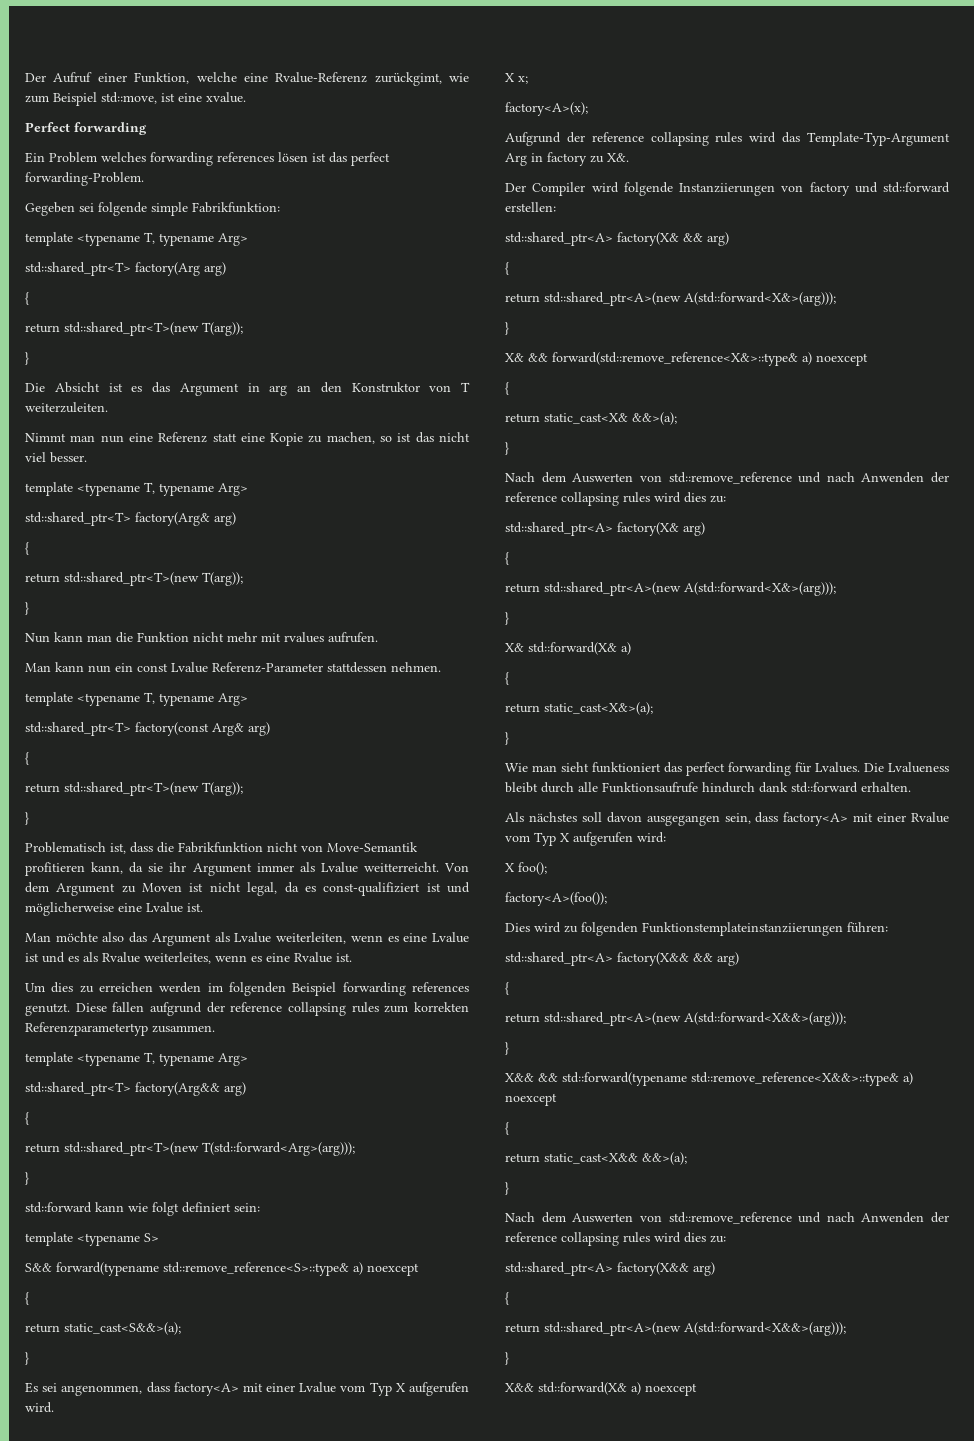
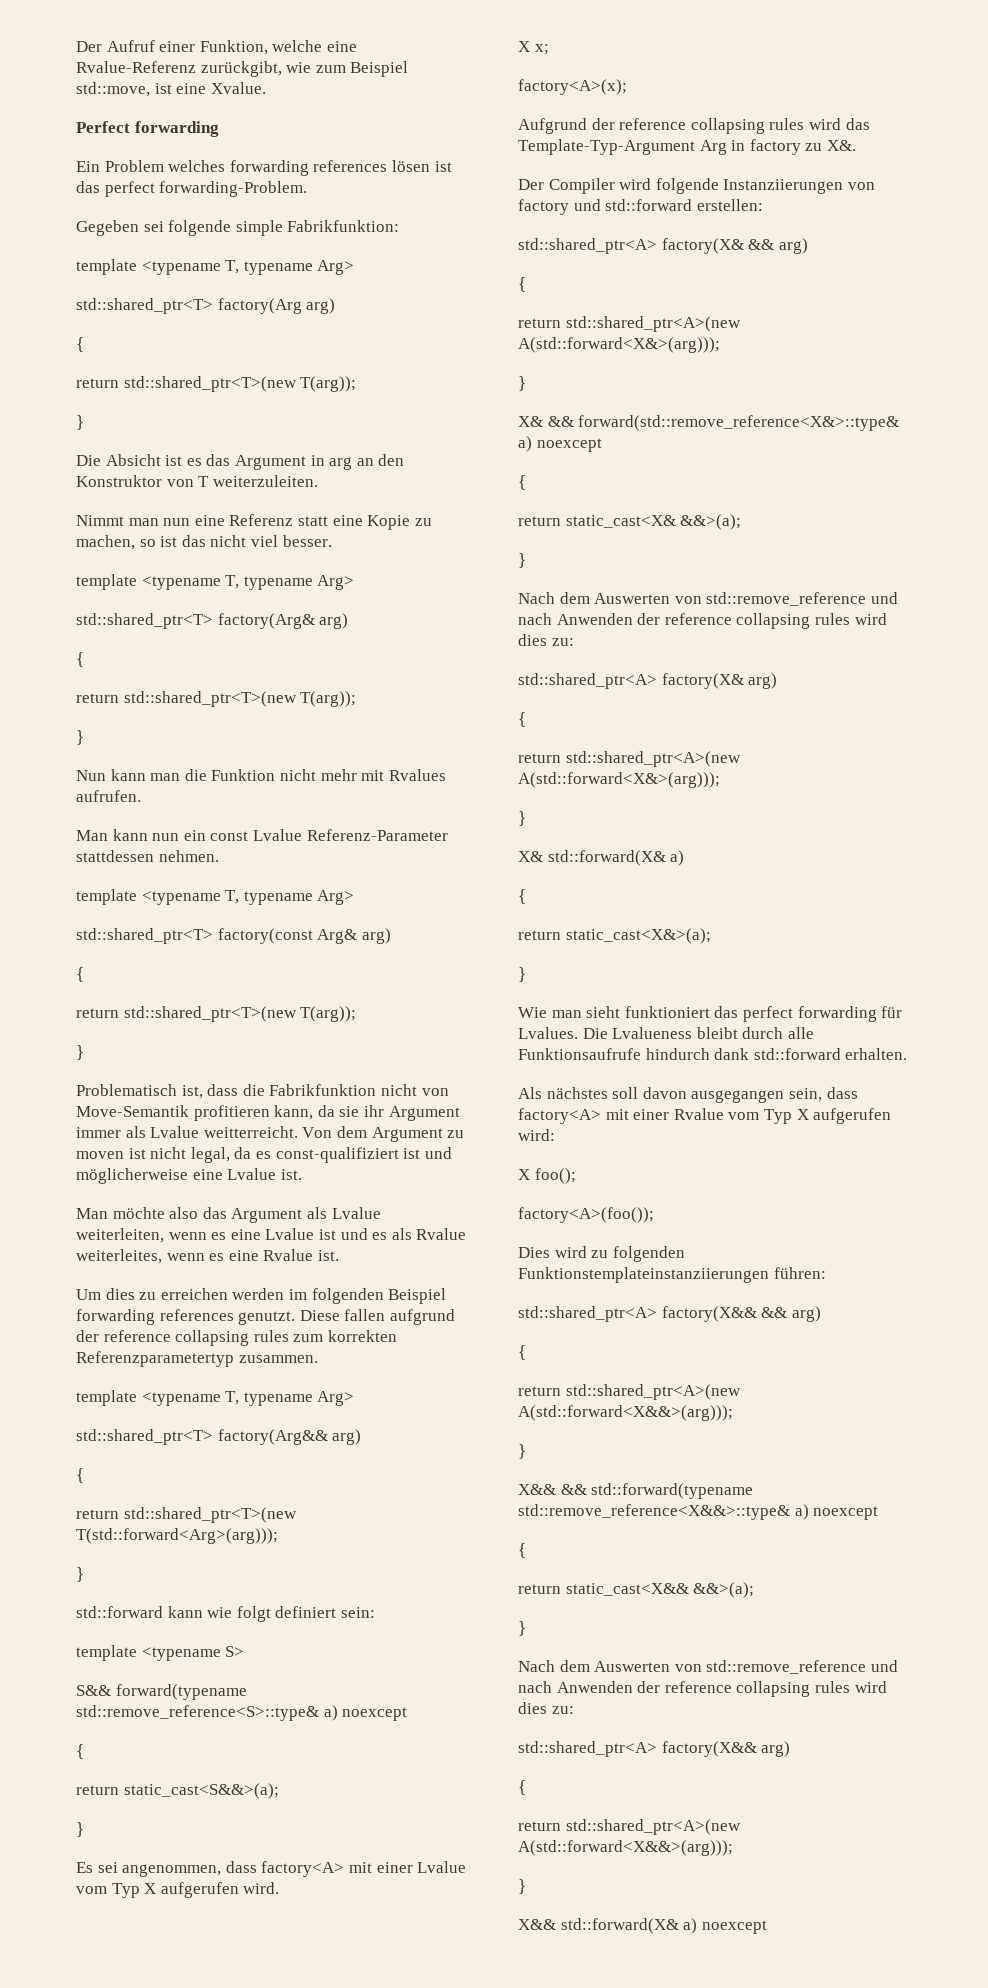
- Der Aufruf einer Funktion, welche eine Rvalue-Referenz zurückgimt, wie zum Beispiel std::move, ist eine xvalue.
+ Der Aufruf einer Funktion, welche eine Rvalue-Referenz zurückgibt, wie zum Beispiel std::move, ist eine Xvalue.
- Nun kann man die Funktion nicht mehr mit rvalues aufrufen.
+ Nun kann man die Funktion nicht mehr mit Rvalues aufrufen.
- Von dem Argument zu Moven ist nicht legal, da es const-qualifiziert ist und möglicherweise eine Lvalue ist.
+ Von dem Argument zu moven ist nicht legal, da es const-qualifiziert ist und möglicherweise eine Lvalue ist.

